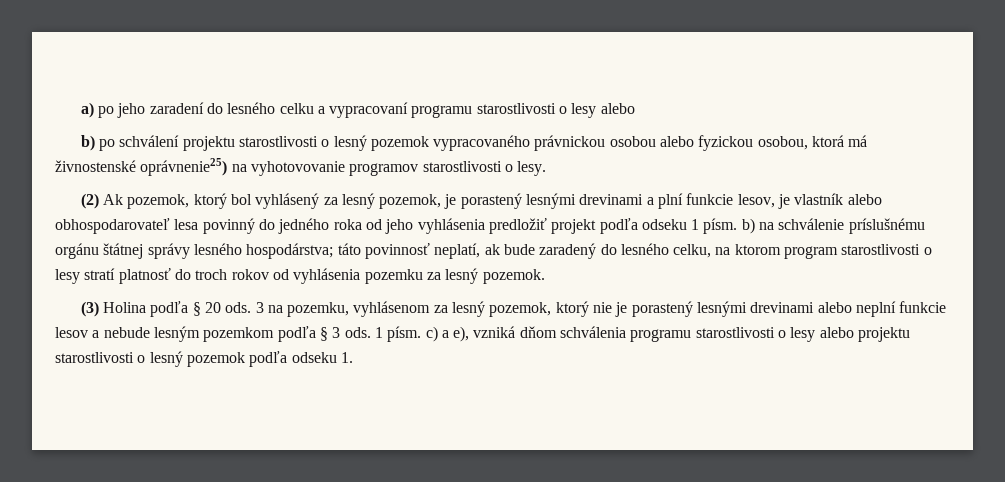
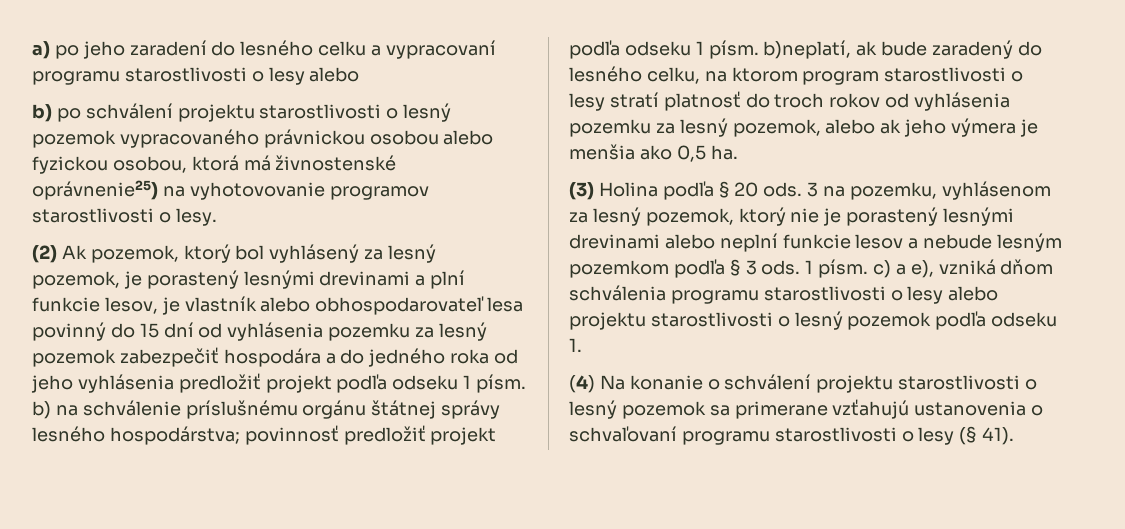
- (2) Ak pozemok, ktorý bol vyhlásený za lesný pozemok, je porastený lesnými drevinami a plní funkcie lesov, je vlastník alebo obhospodarovateľ lesa povinný do jedného roka od jeho vyhlásenia predložiť projekt podľa odseku 1 písm. b) na schválenie príslušnému orgánu štátnej správy lesného hospodárstva;
+ (2) Ak pozemok, ktorý bol vyhlásený za lesný pozemok, je porastený lesnými drevinami a plní funkcie lesov, je vlastník alebo obhospodarovateľ lesa povinný do 15 dní od vyhlásenia pozemku za lesný pozemok zabezpečiť hospodára a do jedného roka od jeho vyhlásenia predložiť projekt podľa odseku 1 písm. b) na schválenie príslušnému orgánu štátnej správy lesného hospodárstva;
- táto povinnosť neplatí, ak bude zaradený do lesného celku, na ktorom program starostlivosti o lesy stratí platnosť do troch rokov od vyhlásenia pozemku za lesný pozemok.
+ povinnosť predložiť projekt podľa odseku 1 písm. b)neplatí, ak bude zaradený do lesného celku, na ktorom program starostlivosti o lesy stratí platnosť do troch rokov od vyhlásenia pozemku za lesný pozemok, alebo ak jeho výmera je menšia ako 0,5 ha.
+ (4) Na konanie o schválení projektu starostlivosti o lesný pozemok sa primerane vzťahujú ustanovenia o schvaľovaní programu starostlivosti o lesy (§ 41).

